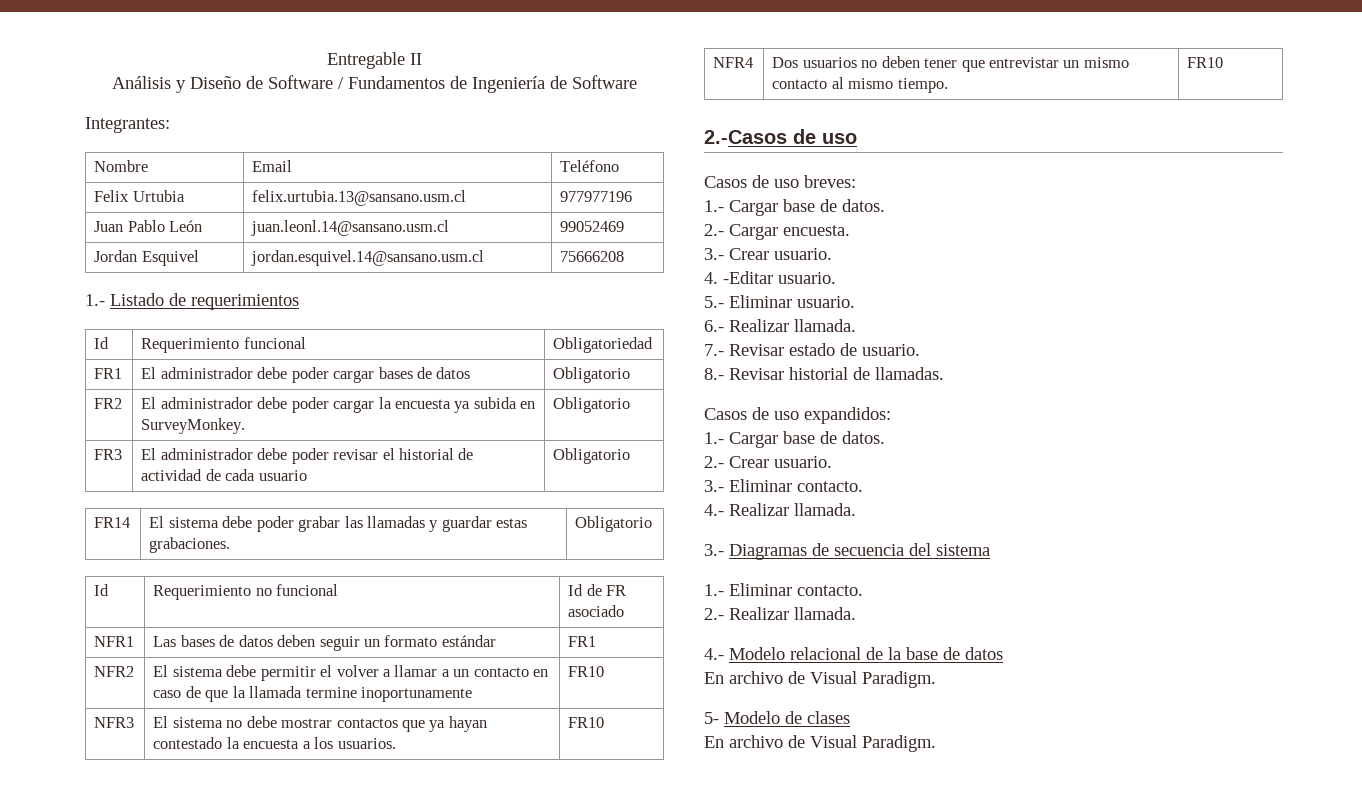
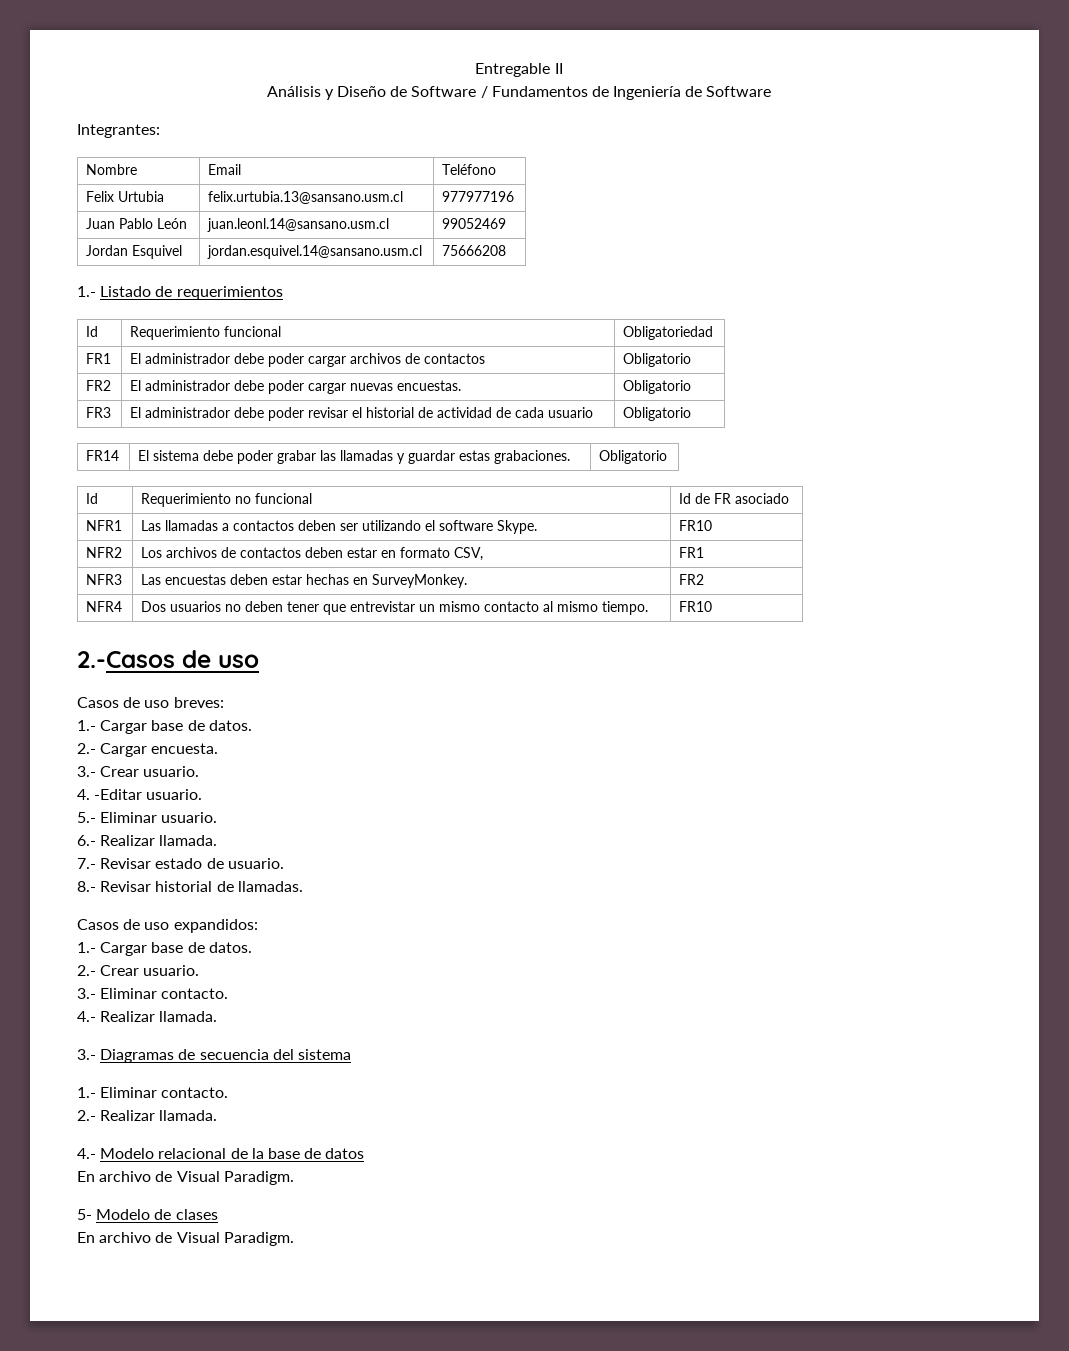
- FR1 | El administrador debe poder cargar bases de datos | Obligatorio
+ FR1 | El administrador debe poder cargar archivos de contactos | Obligatorio
- FR2 | El administrador debe poder cargar la encuesta ya subida en SurveyMonkey. | Obligatorio
+ FR2 | El administrador debe poder cargar nuevas encuestas. | Obligatorio
- NFR1 | Las bases de datos deben seguir un formato estándar | FR1
- NFR2 | El sistema debe permitir el volver a llamar a un contacto en caso de que la llamada termine inoportunamente | FR10
- NFR3 | El sistema no debe mostrar contactos que ya hayan contestado la encuesta a los usuarios. | FR10
+ NFR1 | Las llamadas a contactos deben ser utilizando el software Skype. | FR10
+ NFR2 | Los archivos de contactos deben estar en formato CSV, | FR1
+ NFR3 | Las encuestas deben estar hechas en SurveyMonkey. | FR2

